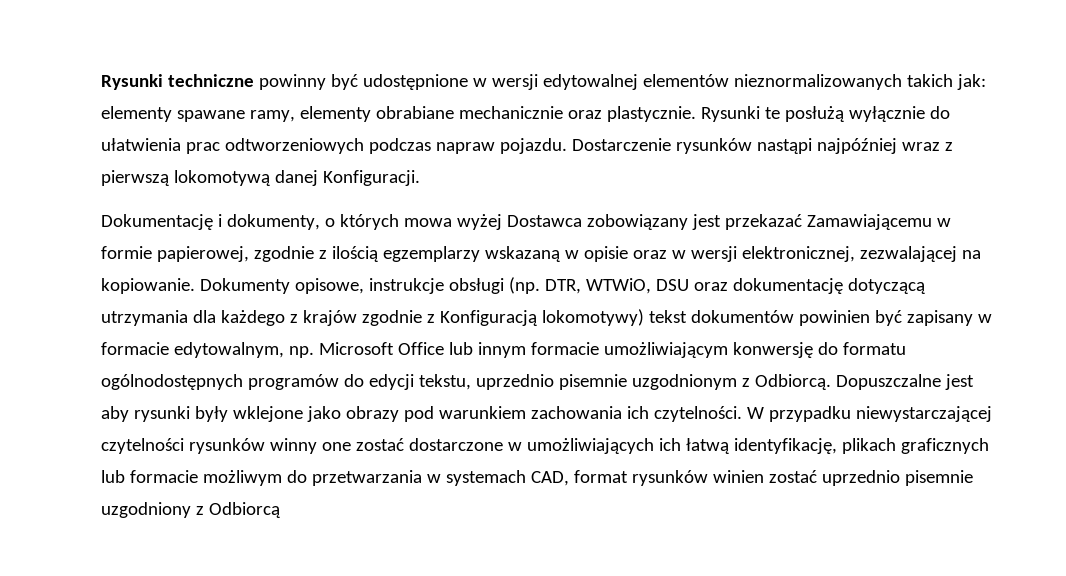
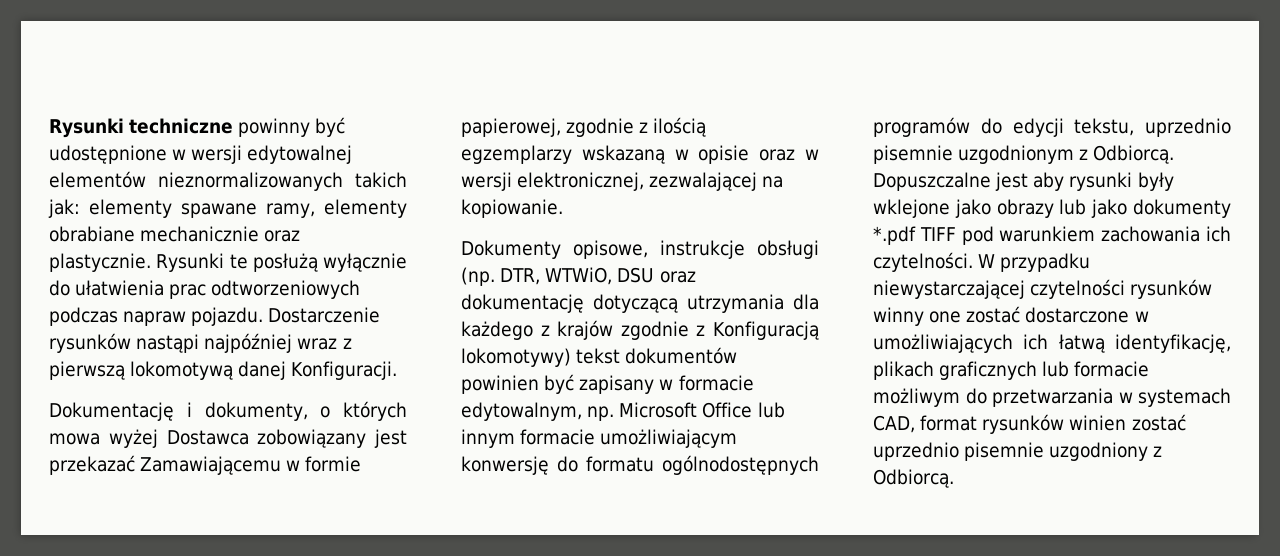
- Dokumentację i dokumenty, o których mowa wyżej Dostawca zobowiązany jest przekazać Zamawiającemu w formie papierowej, zgodnie z ilością egzemplarzy wskazaną w opisie oraz w wersji elektronicznej, zezwalającej na kopiowanie. Dokumenty opisowe, instrukcje obsługi (np. DTR, WTWiO, DSU oraz dokumentację dotyczącą utrzymania dla każdego z krajów zgodnie z Konfiguracją lokomotywy) tekst dokumentów powinien być zapisany w formacie edytowalnym, np. Microsoft Office lub innym formacie umożliwiającym konwersję do formatu ogólnodostępnych programów do edycji tekstu, uprzednio pisemnie uzgodnionym z Odbiorcą.
+ Dokumentację i dokumenty, o których mowa wyżej Dostawca zobowiązany jest przekazać Zamawiającemu w formie papierowej, zgodnie z ilością egzemplarzy wskazaną w opisie oraz w wersji elektronicznej, zezwalającej na kopiowanie.
+ Dokumenty opisowe, instrukcje obsługi (np. DTR, WTWiO, DSU oraz dokumentację dotyczącą utrzymania dla każdego z krajów zgodnie z Konfiguracją lokomotywy) tekst dokumentów powinien być zapisany w formacie edytowalnym, np. Microsoft Office lub innym formacie umożliwiającym konwersję do formatu ogólnodostępnych programów do edycji tekstu, uprzednio pisemnie uzgodnionym z Odbiorcą.
- Dopuszczalne jest aby rysunki były wklejone jako obrazy pod warunkiem zachowania ich czytelności.
+ Dopuszczalne jest aby rysunki były wklejone jako obrazy lub jako dokumenty *.pdf TIFF pod warunkiem zachowania ich czytelności.
- W przypadku niewystarczającej czytelności rysunków winny one zostać dostarczone w umożliwiających ich łatwą identyfikację, plikach graficznych lub formacie możliwym do przetwarzania w systemach CAD, format rysunków winien zostać uprzednio pisemnie uzgodniony z Odbiorcą
+ W przypadku niewystarczającej czytelności rysunków winny one zostać dostarczone w umożliwiających ich łatwą identyfikację, plikach graficznych lub formacie możliwym do przetwarzania w systemach CAD, format rysunków winien zostać uprzednio pisemnie uzgodniony z Odbiorcą.

